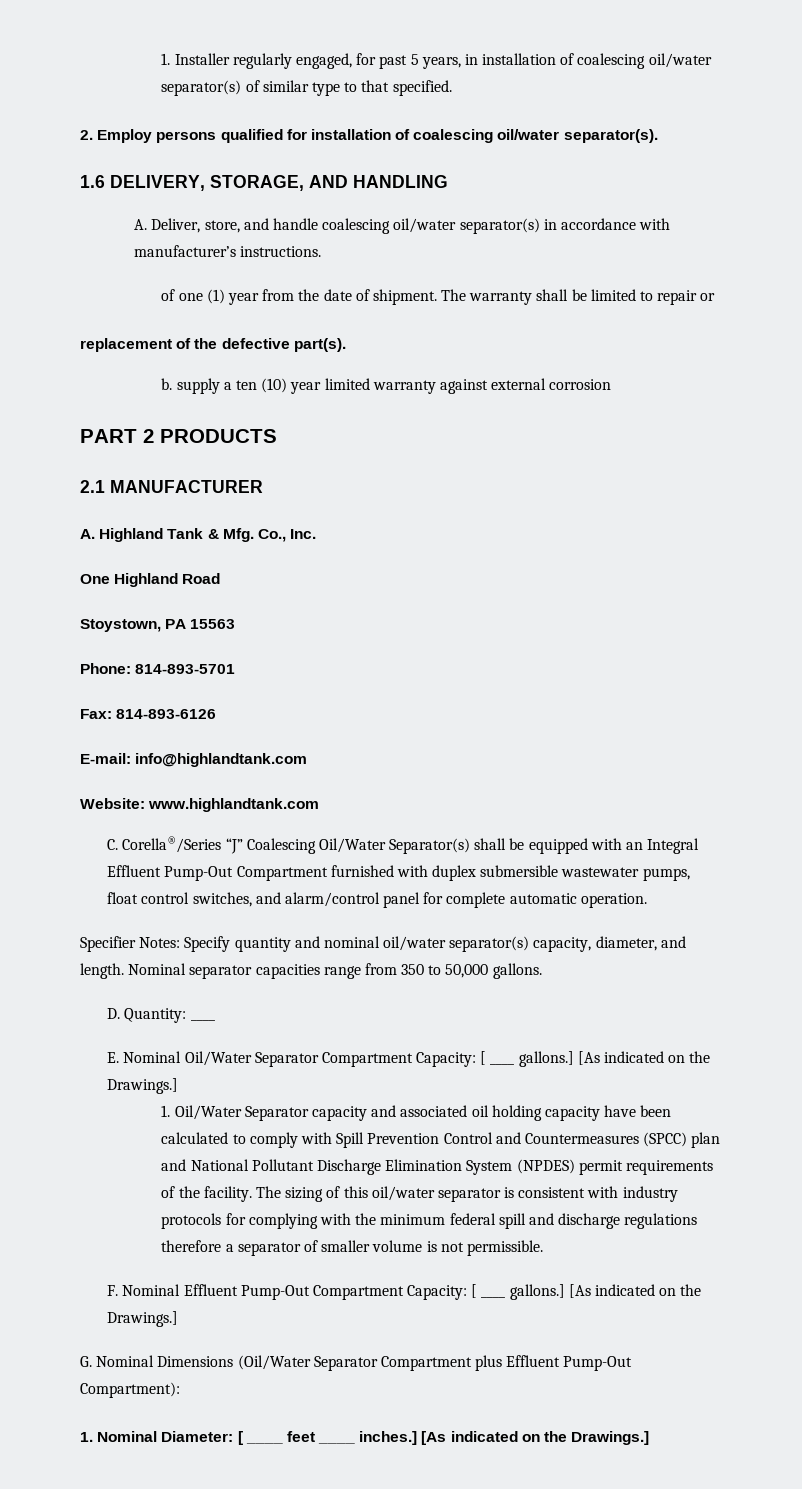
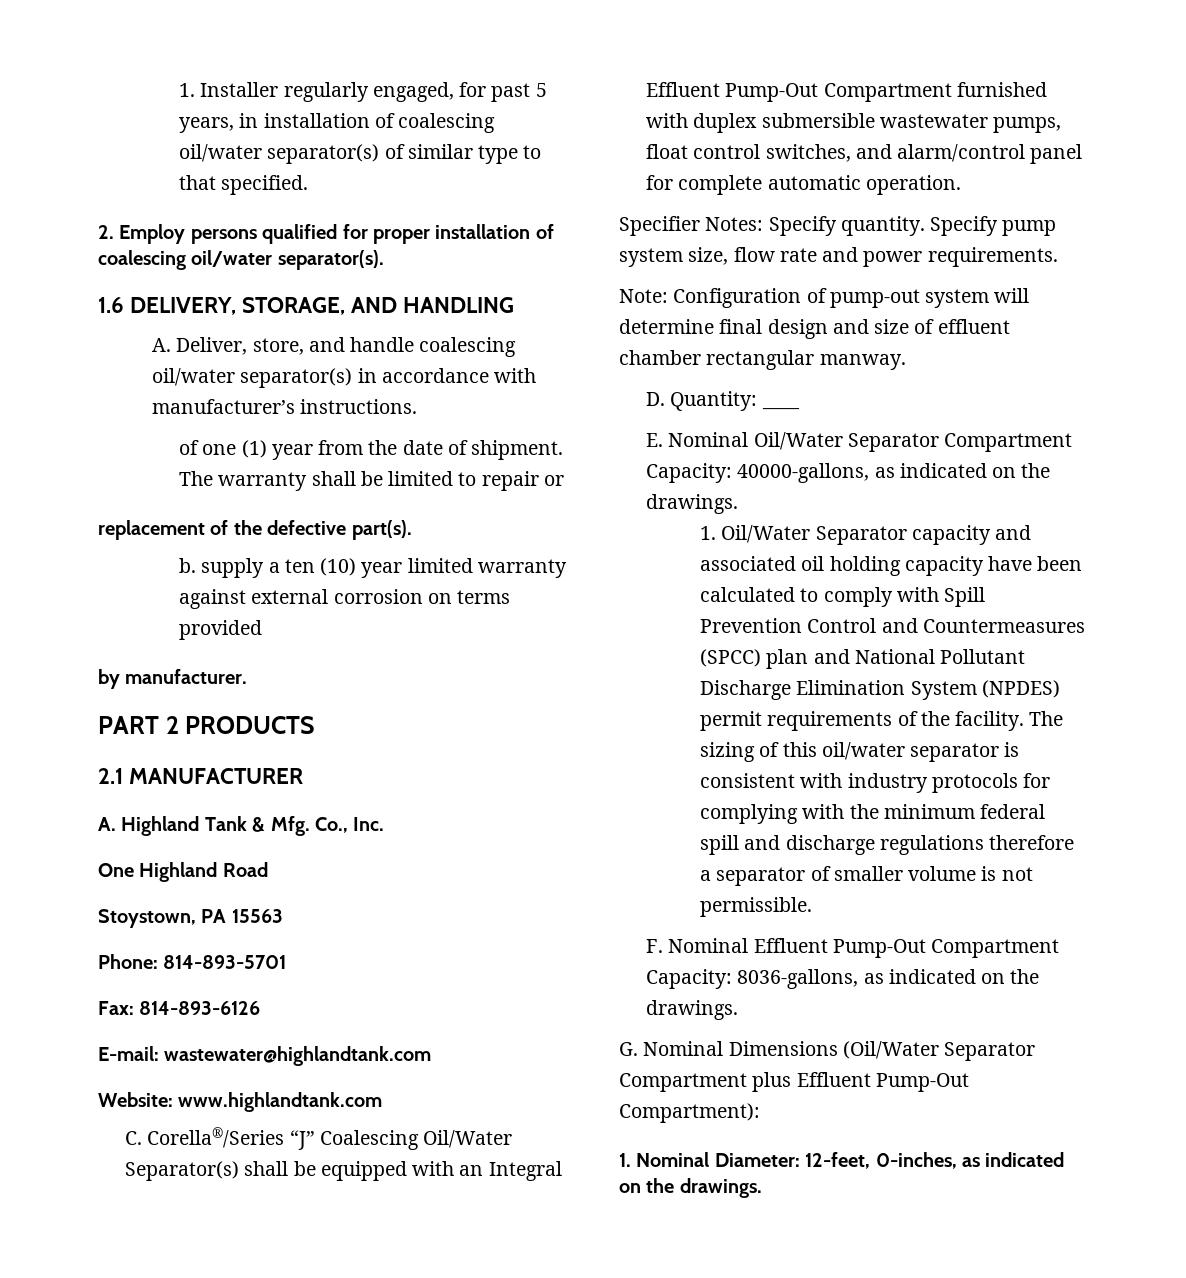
- 2. Employ persons qualified for installation of coalescing oil/water separator(s).
+ 2. Employ persons qualified for proper installation of coalescing oil/water separator(s).
- b. supply a ten (10) year limited warranty against external corrosion
+ b. supply a ten (10) year limited warranty against external corrosion on terms provided
+ by manufacturer.
- E-mail: info@highlandtank.com
+ E-mail: wastewater@highlandtank.com
- Specifier Notes: Specify quantity and nominal oil/water separator(s) capacity, diameter, and length. Nominal separator capacities range from 350 to 50,000 gallons.
+ Specifier Notes: Specify quantity. Specify pump system size, flow rate and power requirements.
+ Note: Configuration of pump-out system will determine final design and size of effluent chamber rectangular manway.
- E. Nominal Oil/Water Separator Compartment Capacity: [ ____ gallons.] [As indicated on the Drawings.]
+ E. Nominal Oil/Water Separator Compartment Capacity: 40000-gallons, as indicated on the drawings.
- F. Nominal Effluent Pump-Out Compartment Capacity: [ ____ gallons.] [As indicated on the Drawings.]
+ F. Nominal Effluent Pump-Out Compartment Capacity: 8036-gallons, as indicated on the drawings.
- 1. Nominal Diameter: [ ____ feet ____ inches.] [As indicated on the Drawings.]
+ 1. Nominal Diameter: 12-feet, 0-inches, as indicated on the drawings.

